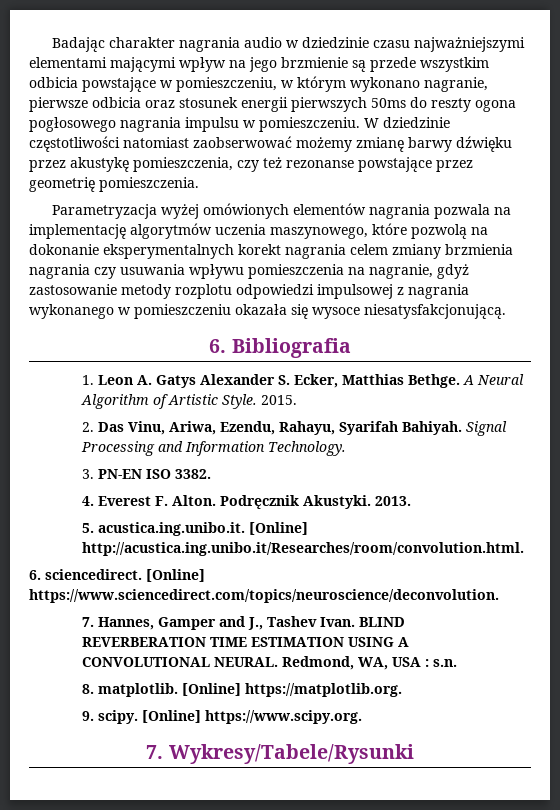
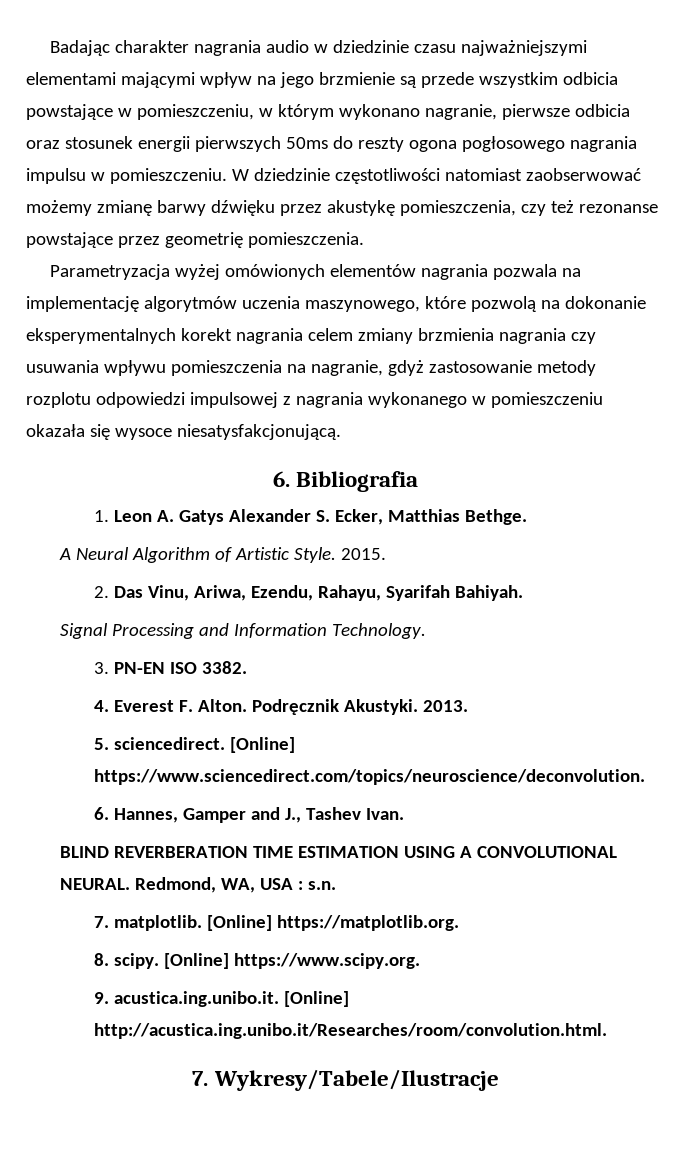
- 1. Leon A. Gatys Alexander S. Ecker, Matthias Bethge. A Neural Algorithm of Artistic Style.
+ 1. Leon A. Gatys Alexander S. Ecker, Matthias Bethge.
+ A Neural Algorithm of Artistic Style.
- 2. Das Vinu, Ariwa, Ezendu, Rahayu, Syarifah Bahiyah. Signal Processing and Information Technology.
+ 2. Das Vinu, Ariwa, Ezendu, Rahayu, Syarifah Bahiyah.
+ Signal Processing and Information Technology.
- 5. acustica.ing.unibo.it. [Online] http://acustica.ing.unibo.it/Researches/room/convolution.html.
- 6. sciencedirect.
+ 5. sciencedirect.
- 7. Hannes, Gamper and J., Tashev Ivan. BLIND REVERBERATION TIME ESTIMATION USING A CONVOLUTIONAL NEURAL.
+ 6. Hannes, Gamper and J., Tashev Ivan.
+ BLIND REVERBERATION TIME ESTIMATION USING A CONVOLUTIONAL NEURAL.
- 8. matplotlib.
+ 7. matplotlib.
- 9. scipy.
+ 8. scipy.
- 7. Wykresy/Tabele/Rysunki
+ 9. acustica.ing.unibo.it. [Online] http://acustica.ing.unibo.it/Researches/room/convolution.html.
+ 7. Wykresy/Tabele/Ilustracje

